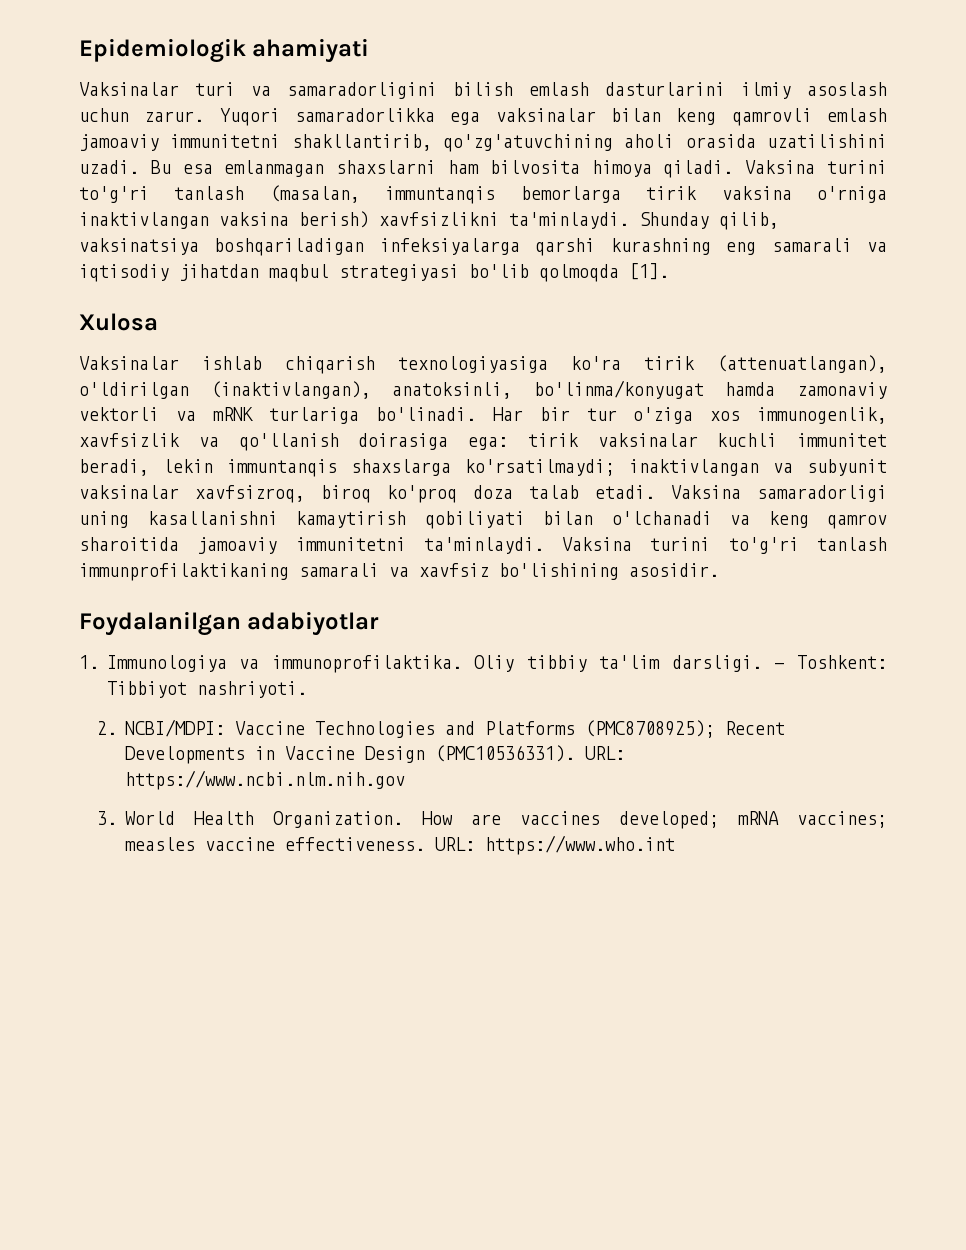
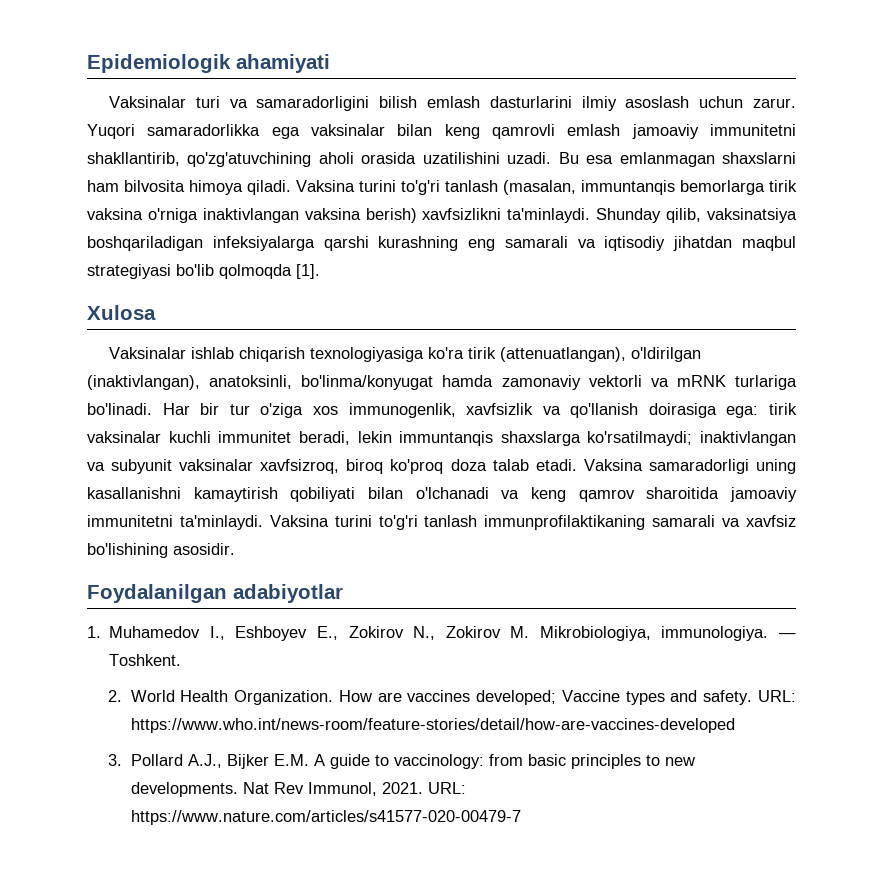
- 1. Immunologiya va immunoprofilaktika. Oliy tibbiy ta'lim darsligi. — Toshkent: Tibbiyot nashriyoti.
- 2. NCBI/MDPI: Vaccine Technologies and Platforms (PMC8708925); Recent Developments in Vaccine Design (PMC10536331). URL: https://www.ncbi.nlm.nih.gov
- 3. World Health Organization.
+ 1. Muhamedov I., Eshboyev E., Zokirov N., Zokirov M. Mikrobiologiya, immunologiya. — Toshkent.
+ 2. World Health Organization.
- How are vaccines developed; mRNA vaccines; measles vaccine effectiveness. URL: https://www.who.int
+ How are vaccines developed; Vaccine types and safety. URL: https://www.who.int/news-room/feature-stories/detail/how-are-vaccines-developed
+ 3. Pollard A.J., Bijker E.M. A guide to vaccinology: from basic principles to new developments. Nat Rev Immunol, 2021. URL: https://www.nature.com/articles/s41577-020-00479-7

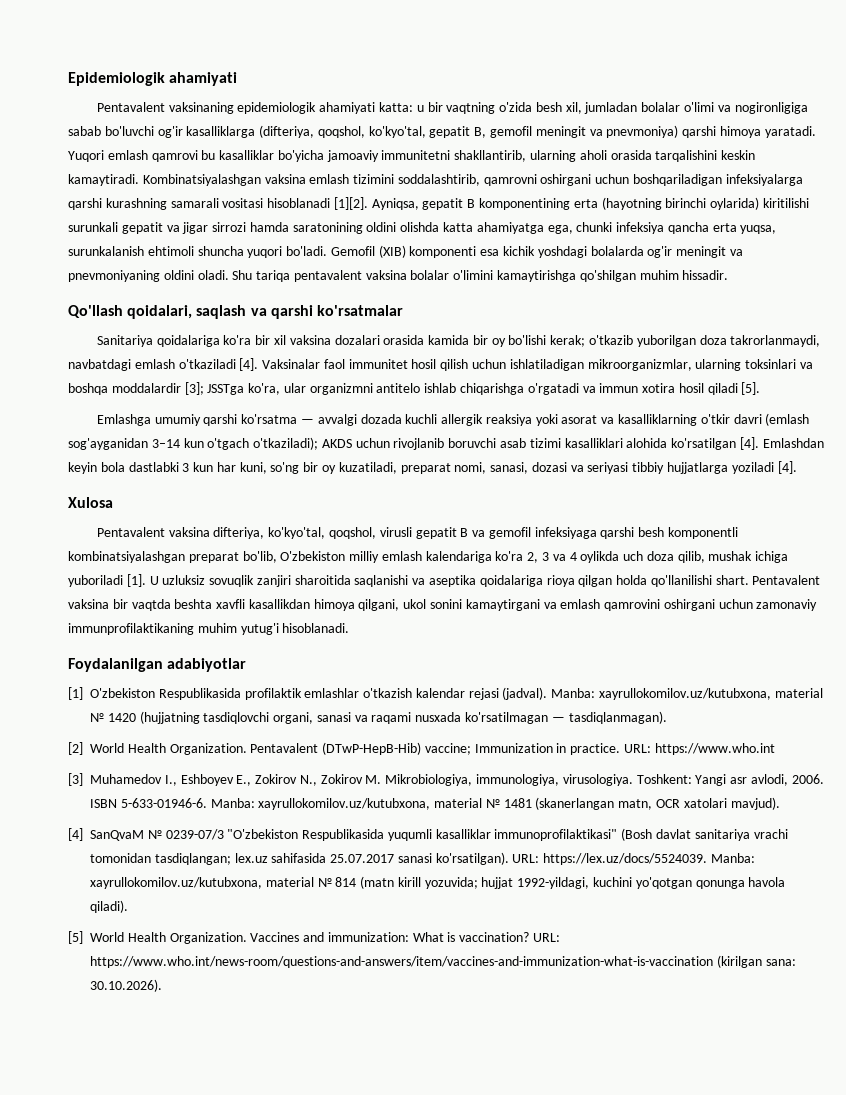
- Vaksinalar turi va samaradorligini bilish emlash dasturlarini ilmiy asoslash uchun zarur. Yuqori samaradorlikka ega vaksinalar bilan keng qamrovli emlash jamoaviy immunitetni shakllantirib, qo'zg'atuvchining aholi orasida uzatilishini uzadi. Bu esa emlanmagan shaxslarni ham bilvosita himoya qiladi. Vaksina turini to'g'ri tanlash (masalan, immuntanqis bemorlarga tirik vaksina o'rniga inaktivlangan vaksina berish) xavfsizlikni ta'minlaydi. Shunday qilib, vaksinatsiya boshqariladigan infeksiyalarga qarshi kurashning eng samarali va iqtisodiy jihatdan maqbul strategiyasi bo'lib qolmoqda [1].
+ Pentavalent vaksinaning epidemiologik ahamiyati katta: u bir vaqtning o'zida besh xil, jumladan bolalar o'limi va nogironligiga sabab bo'luvchi og'ir kasalliklarga (difteriya, qoqshol, ko'kyo'tal, gepatit B, gemofil meningit va pnevmoniya) qarshi himoya yaratadi. Yuqori emlash qamrovi bu kasalliklar bo'yicha jamoaviy immunitetni shakllantirib, ularning aholi orasida tarqalishini keskin kamaytiradi. Kombinatsiyalashgan vaksina emlash tizimini soddalashtirib, qamrovni oshirgani uchun boshqariladigan infeksiyalarga qarshi kurashning samarali vositasi hisoblanadi [1][2]. Ayniqsa, gepatit B komponentining erta (hayotning birinchi oylarida) kiritilishi surunkali gepatit va jigar sirrozi hamda saratonining oldini olishda katta ahamiyatga ega, chunki infeksiya qancha erta yuqsa, surunkalanish ehtimoli shuncha yuqori bo'ladi. Gemofil (XIB) komponenti esa kichik yoshdagi bolalarda og'ir meningit va pnevmoniyaning oldini oladi. Shu tariqa pentavalent vaksina bolalar o'limini kamaytirishga qo'shilgan muhim hissadir.
+ Qo'llash qoidalari, saqlash va qarshi ko'rsatmalar
+ Sanitariya qoidalariga ko'ra bir xil vaksina dozalari orasida kamida bir oy bo'lishi kerak; o'tkazib yuborilgan doza takrorlanmaydi, navbatdagi emlash o'tkaziladi [4]. Vaksinalar faol immunitet hosil qilish uchun ishlatiladigan mikroorganizmlar, ularning toksinlari va boshqa moddalardir [3]; JSSTga ko'ra, ular organizmni antitelo ishlab chiqarishga o'rgatadi va immun xotira hosil qiladi [5].
+ Emlashga umumiy qarshi ko'rsatma — avvalgi dozada kuchli allergik reaksiya yoki asorat va kasalliklarning o'tkir davri (emlash sog'ayganidan 3–14 kun o'tgach o'tkaziladi); AKDS uchun rivojlanib boruvchi asab tizimi kasalliklari alohida ko'rsatilgan [4]. Emlashdan keyin bola dastlabki 3 kun har kuni, so'ng bir oy kuzatiladi, preparat nomi, sanasi, dozasi va seriyasi tibbiy hujjatlarga yoziladi [4].
  Xulosa
- Vaksinalar ishlab chiqarish texnologiyasiga ko'ra tirik (attenuatlangan), o'ldirilgan (inaktivlangan), anatoksinli, bo'linma/konyugat hamda zamonaviy vektorli va mRNK turlariga bo'linadi. Har bir tur o'ziga xos immunogenlik, xavfsizlik va qo'llanish doirasiga ega: tirik vaksinalar kuchli immunitet beradi, lekin immuntanqis shaxslarga ko'rsatilmaydi; inaktivlangan va subyunit vaksinalar xavfsizroq, biroq ko'proq doza talab etadi. Vaksina samaradorligi uning kasallanishni kamaytirish qobiliyati bilan o'lchanadi va keng qamrov sharoitida jamoaviy immunitetni ta'minlaydi. Vaksina turini to'g'ri tanlash immunprofilaktikaning samarali va xavfsiz bo'lishining asosidir.
+ Pentavalent vaksina difteriya, ko'kyo'tal, qoqshol, virusli gepatit B va gemofil infeksiyaga qarshi besh komponentli kombinatsiyalashgan preparat bo'lib, O'zbekiston milliy emlash kalendariga ko'ra 2, 3 va 4 oylikda uch doza qilib, mushak ichiga yuboriladi [1]. U uzluksiz sovuqlik zanjiri sharoitida saqlanishi va aseptika qoidalariga rioya qilgan holda qo'llanilishi shart. Pentavalent vaksina bir vaqtda beshta xavfli kasallikdan himoya qilgani, ukol sonini kamaytirgani va emlash qamrovini oshirgani uchun zamonaviy immunprofilaktikaning muhim yutug'i hisoblanadi.
  Foydalanilgan adabiyotlar
- 1. Muhamedov I., Eshboyev E., Zokirov N., Zokirov M. Mikrobiologiya, immunologiya. — Toshkent.
- 2. World Health Organization. How are vaccines developed; Vaccine types and safety. URL: https://www.who.int/news-room/feature-stories/detail/how-are-vaccines-developed
- 3. Pollard A.J., Bijker E.M. A guide to vaccinology: from basic principles to new developments. Nat Rev Immunol, 2021. URL: https://www.nature.com/articles/s41577-020-00479-7
+ [1] O'zbekiston Respublikasida profilaktik emlashlar o'tkazish kalendar rejasi (jadval). Manba: xayrullokomilov.uz/kutubxona, material № 1420 (hujjatning tasdiqlovchi organi, sanasi va raqami nusxada ko'rsatilmagan — tasdiqlanmagan).
+ [2] World Health Organization. Pentavalent (DTwP-HepB-Hib) vaccine; Immunization in practice. URL: https://www.who.int
+ [3] Muhamedov I., Eshboyev E., Zokirov N., Zokirov M. Mikrobiologiya, immunologiya, virusologiya. Toshkent: Yangi asr avlodi, 2006. ISBN 5-633-01946-6. Manba: xayrullokomilov.uz/kutubxona, material № 1481 (skanerlangan matn, OCR xatolari mavjud).
+ [4] SanQvaM № 0239-07/3 "O'zbekiston Respublikasida yuqumli kasalliklar immunoprofilaktikasi" (Bosh davlat sanitariya vrachi tomonidan tasdiqlangan; lex.uz sahifasida 25.07.2017 sanasi ko'rsatilgan). URL: https://lex.uz/docs/5524039. Manba: xayrullokomilov.uz/kutubxona, material № 814 (matn kirill yozuvida; hujjat 1992-yildagi, kuchini yo'qotgan qonunga havola qiladi).
+ [5] World Health Organization. Vaccines and immunization: What is vaccination? URL: https://www.who.int/news-room/questions-and-answers/item/vaccines-and-immunization-what-is-vaccination (kirilgan sana: 30.10.2026).

